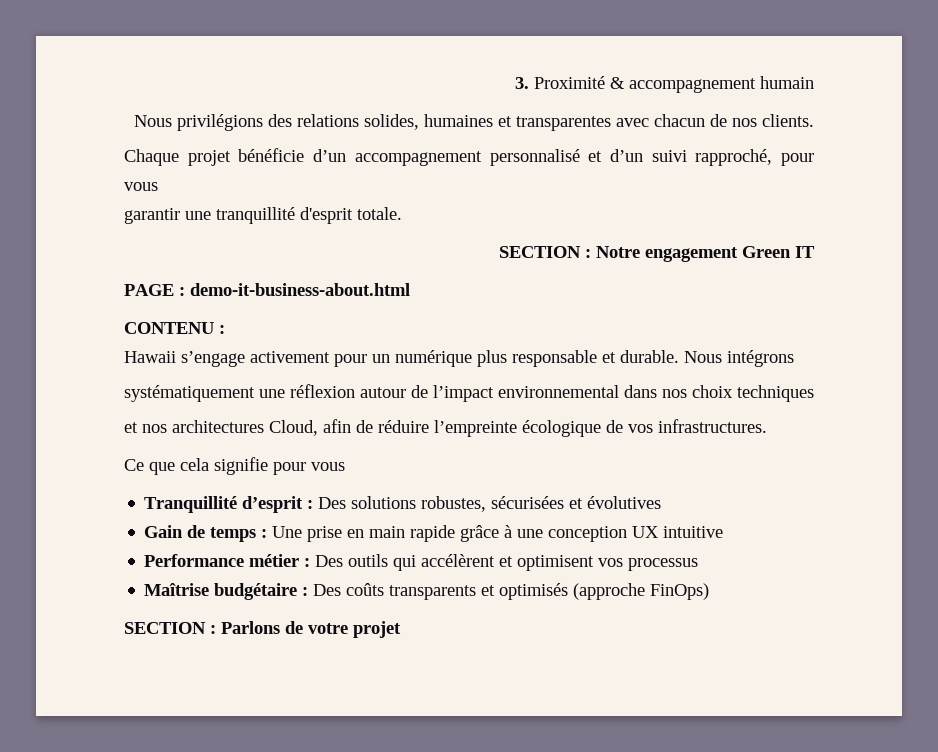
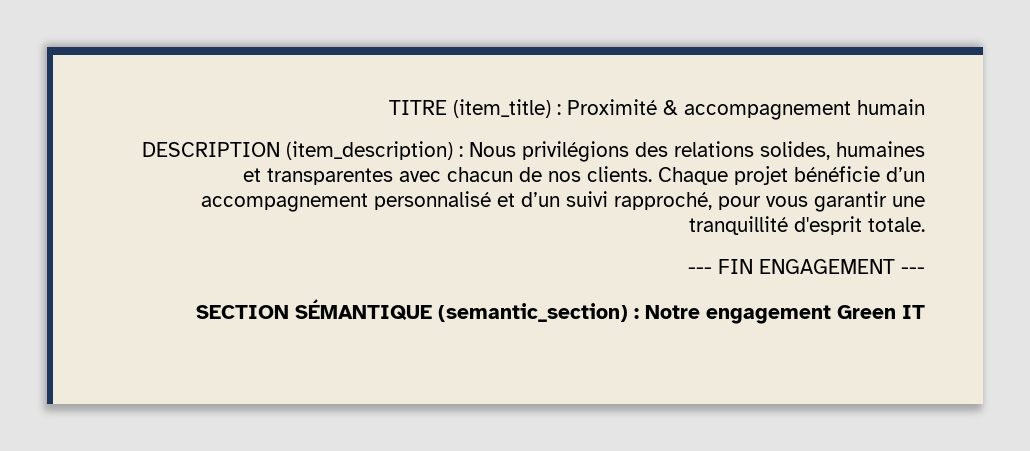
- 3. Proximité & accompagnement humain
+ TITRE (item_title) : Proximité & accompagnement humain
- Nous privilégions des relations solides, humaines et transparentes avec chacun de nos clients.
- Chaque projet bénéficie d’un accompagnement personnalisé et d’un suivi rapproché, pour vous
- garantir une tranquillité d'esprit totale.
+ DESCRIPTION (item_description) : Nous privilégions des relations solides, humaines et transparentes avec chacun de nos clients. Chaque projet bénéficie d’un accompagnement personnalisé et d’un suivi rapproché, pour vous garantir une tranquillité d'esprit totale.
- SECTION : Notre engagement Green IT
+ --- FIN ENGAGEMENT ---
+ SECTION SÉMANTIQUE (semantic_section) : Notre engagement Green IT
- PAGE : demo-it-business-about.html
- CONTENU :
- Hawaii s’engage activement pour un numérique plus responsable et durable. Nous intégrons
- systématiquement une réflexion autour de l’impact environnemental dans nos choix techniques
- et nos architectures Cloud, afin de réduire l’empreinte écologique de vos infrastructures.
- Ce que cela signifie pour vous
- Tranquillité d’esprit : Des solutions robustes, sécurisées et évolutives
- Gain de temps : Une prise en main rapide grâce à une conception UX intuitive
- Performance métier : Des outils qui accélèrent et optimisent vos processus
- Maîtrise budgétaire : Des coûts transparents et optimisés (approche FinOps)
- SECTION : Parlons de votre projet

